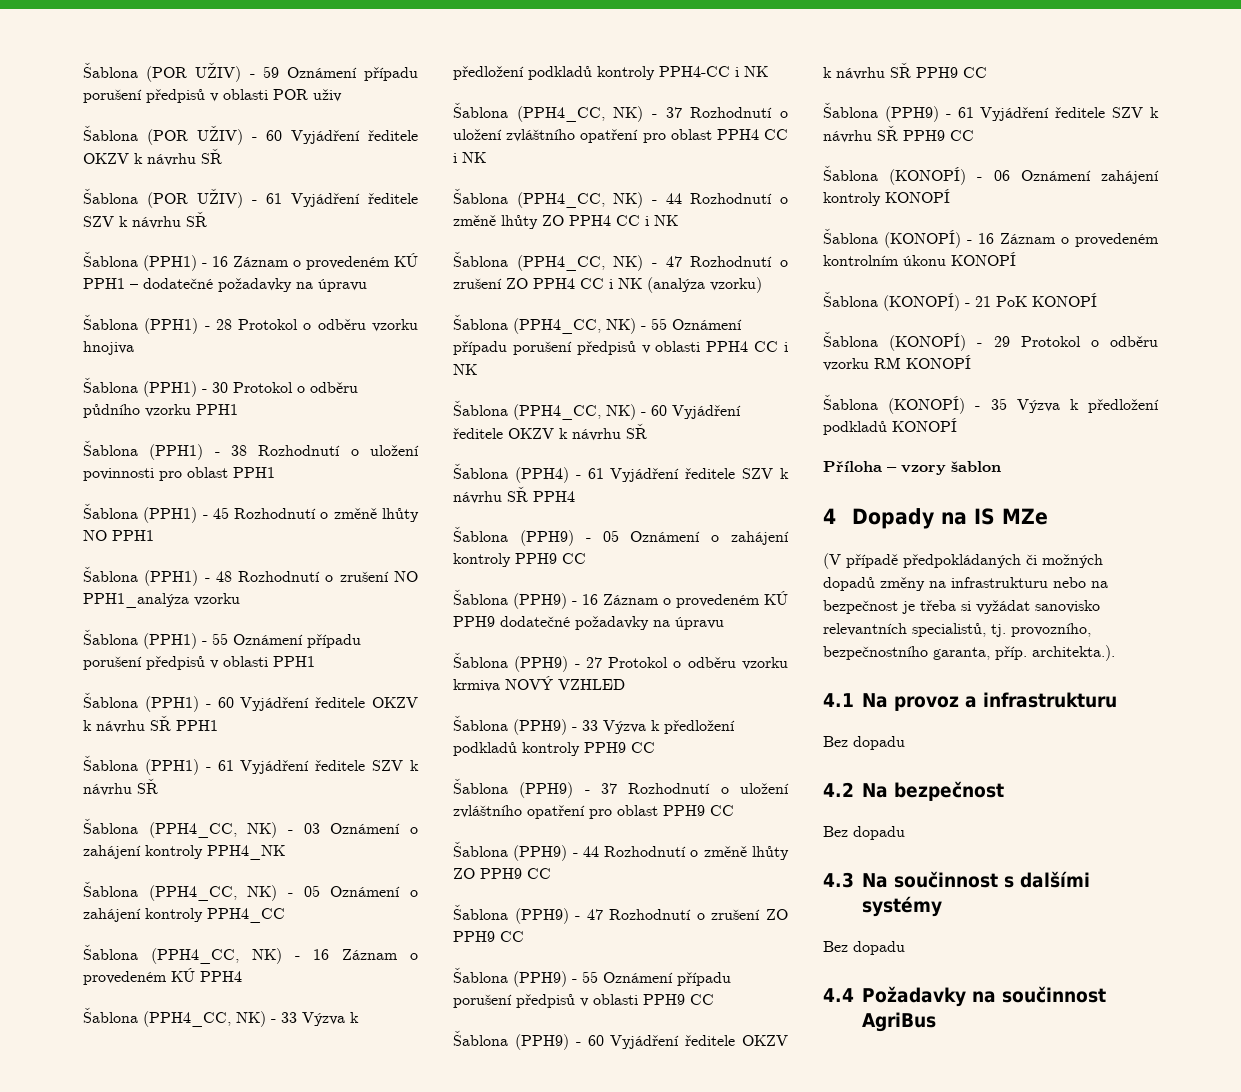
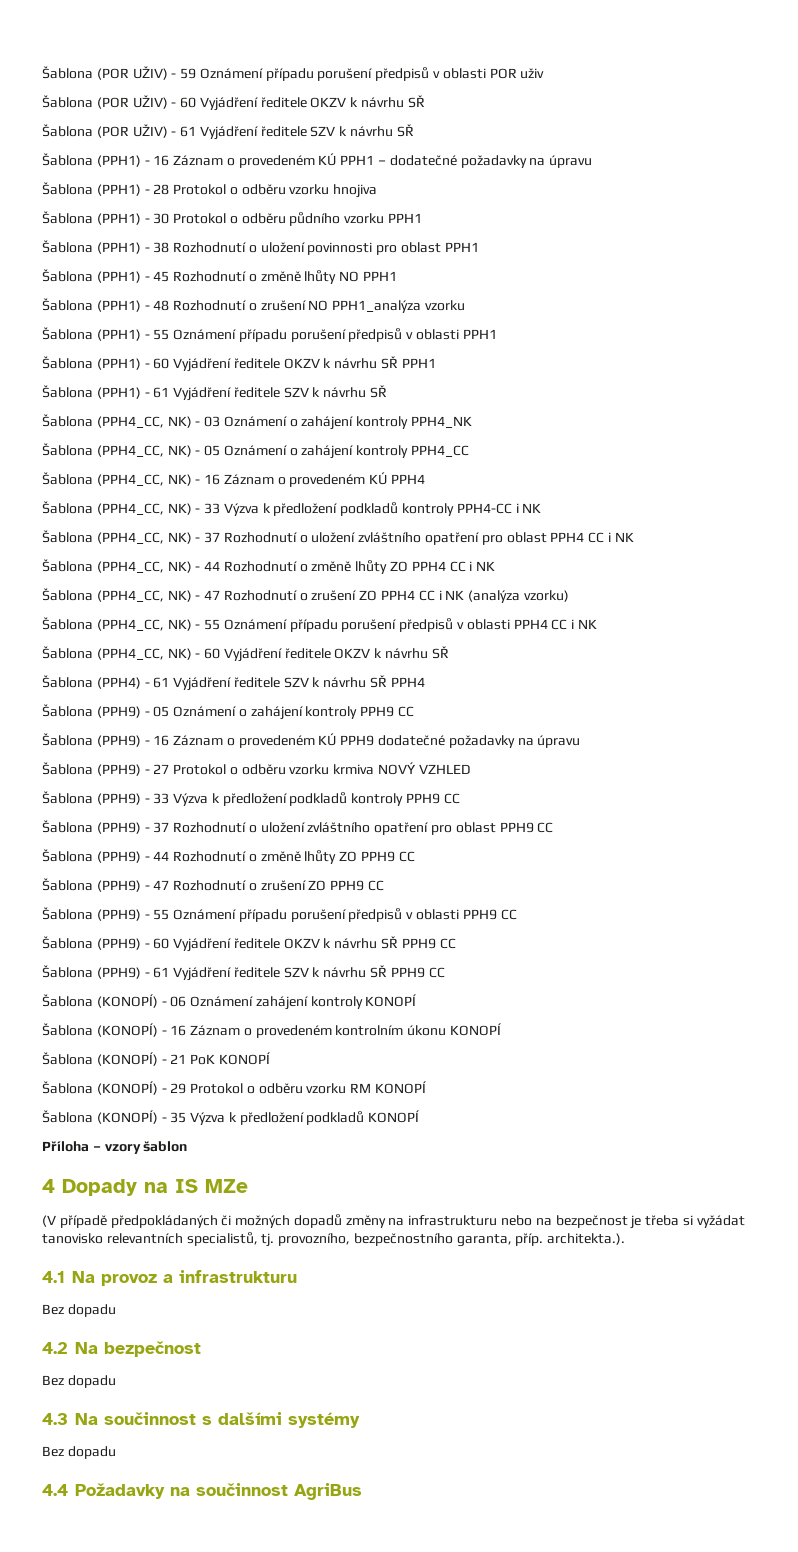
- (V případě předpokládaných či možných dopadů změny na infrastrukturu nebo na bezpečnost je třeba si vyžádat sanovisko relevantních specialistů, tj. provozního, bezpečnostního garanta, příp. architekta.).
+ (V případě předpokládaných či možných dopadů změny na infrastrukturu nebo na bezpečnost je třeba si vyžádat tanovisko relevantních specialistů, tj. provozního, bezpečnostního garanta, příp. architekta.).

